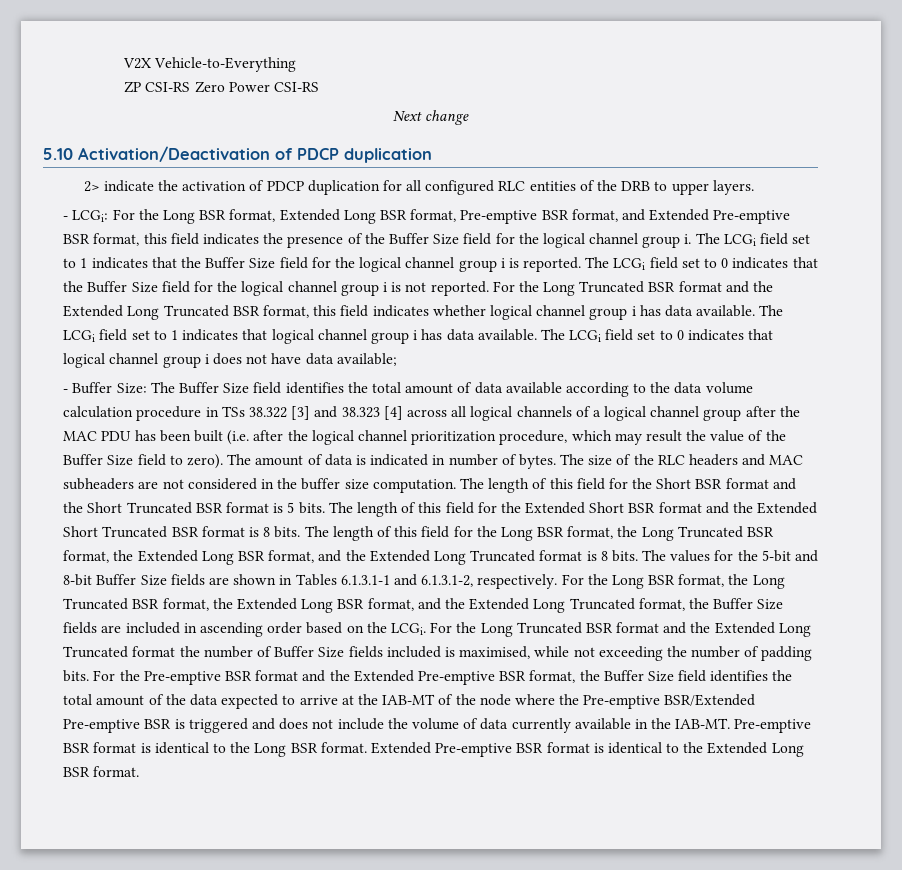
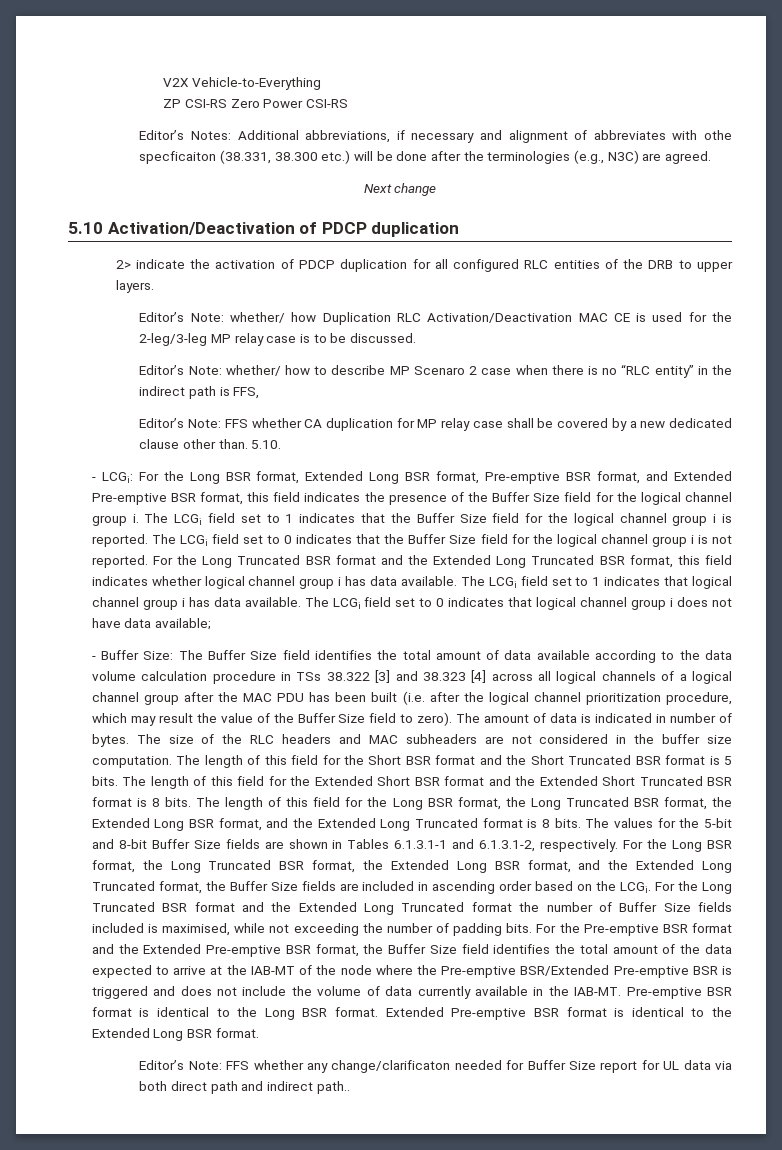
+ Editor’s Notes: Additional abbreviations, if necessary and alignment of abbreviates with othe specficaiton (38.331, 38.300 etc.) will be done after the terminologies (e.g., N3C) are agreed.
+ Editor’s Note: whether/ how Duplication RLC Activation/Deactivation MAC CE is used for the 2-leg/3-leg MP relay case is to be discussed.
+ Editor’s Note: whether/ how to describe MP Scenaro 2 case when there is no “RLC entity” in the indirect path is FFS,
+ Editor’s Note: FFS whether CA duplication for MP relay case shall be covered by a new dedicated clause other than. 5.10.
+ Editor’s Note: FFS whether any change/clarificaton needed for Buffer Size report for UL data via both direct path and indirect path..

